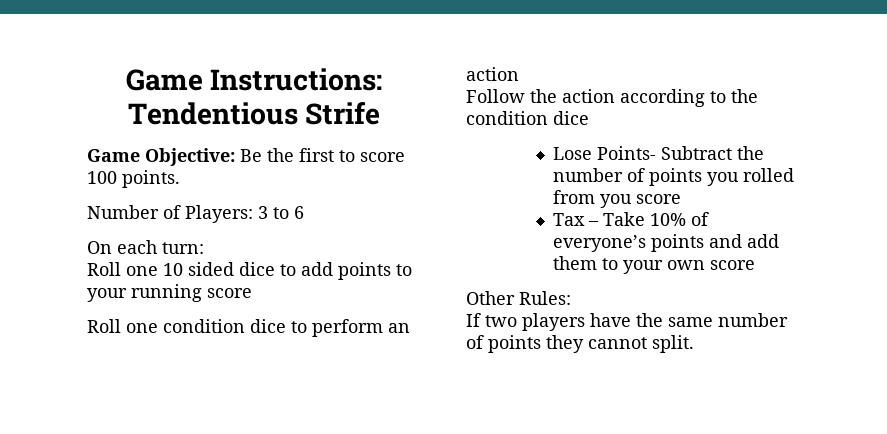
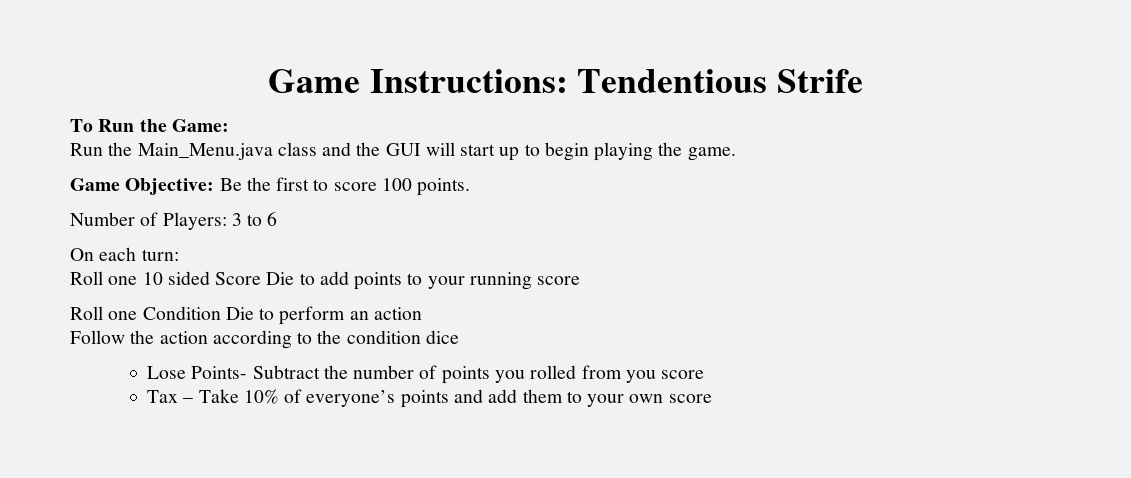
+ To Run the Game:
+ Run the Main_Menu.java class and the GUI will start up to begin playing the game.
- Roll one 10 sided dice to add points to your running score
+ Roll one 10 sided Score Die to add points to your running score
- Roll one condition dice to perform an action
+ Roll one Condition Die to perform an action
- Other Rules:
- If two players have the same number of points they cannot split.

